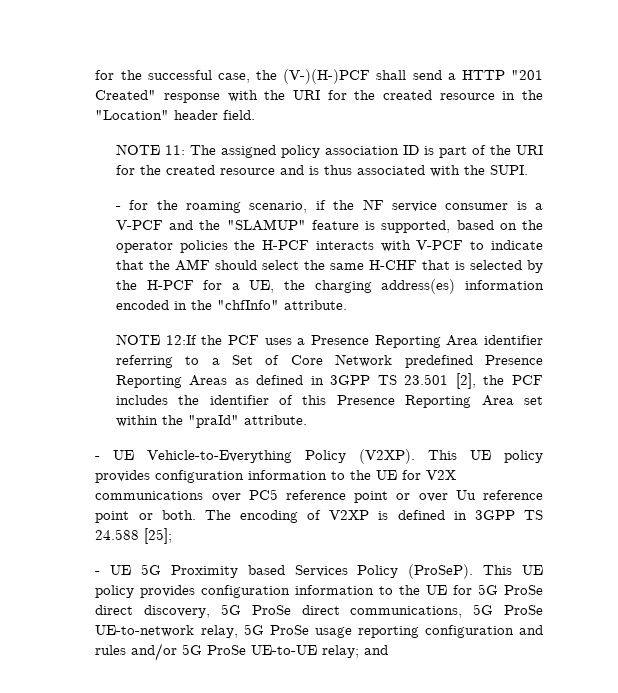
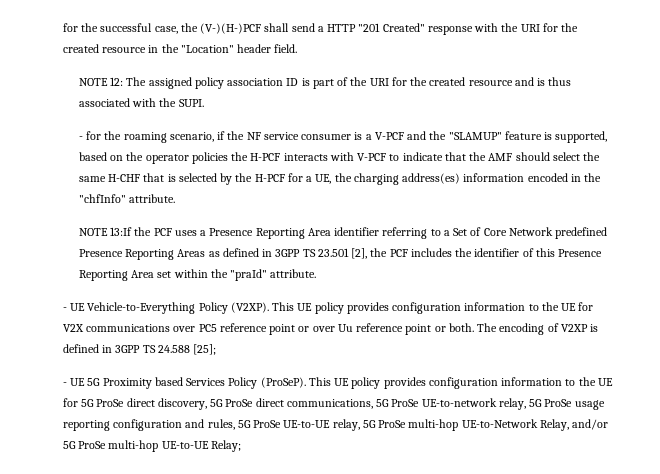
- NOTE 11: The assigned policy association ID is part of the URI for the created resource and is thus associated with the SUPI.
+ NOTE 12: The assigned policy association ID is part of the URI for the created resource and is thus associated with the SUPI.
- NOTE 12:If the PCF uses a Presence Reporting Area identifier referring to a Set of Core Network predefined Presence Reporting Areas as defined in 3GPP TS 23.501 [2], the PCF includes the identifier of this Presence Reporting Area set within the "praId" attribute.
+ NOTE 13:If the PCF uses a Presence Reporting Area identifier referring to a Set of Core Network predefined Presence Reporting Areas as defined in 3GPP TS 23.501 [2], the PCF includes the identifier of this Presence Reporting Area set within the "praId" attribute.
- This UE policy provides configuration information to the UE for 5G ProSe direct discovery, 5G ProSe direct communications, 5G ProSe UE-to-network relay, 5G ProSe usage reporting configuration and rules and/or 5G ProSe UE-to-UE relay; and
+ This UE policy provides configuration information to the UE for 5G ProSe direct discovery, 5G ProSe direct communications, 5G ProSe UE-to-network relay, 5G ProSe usage reporting configuration and rules, 5G ProSe UE-to-UE relay, 5G ProSe multi-hop UE-to-Network Relay, and/or 5G ProSe multi-hop UE-to-UE Relay;

